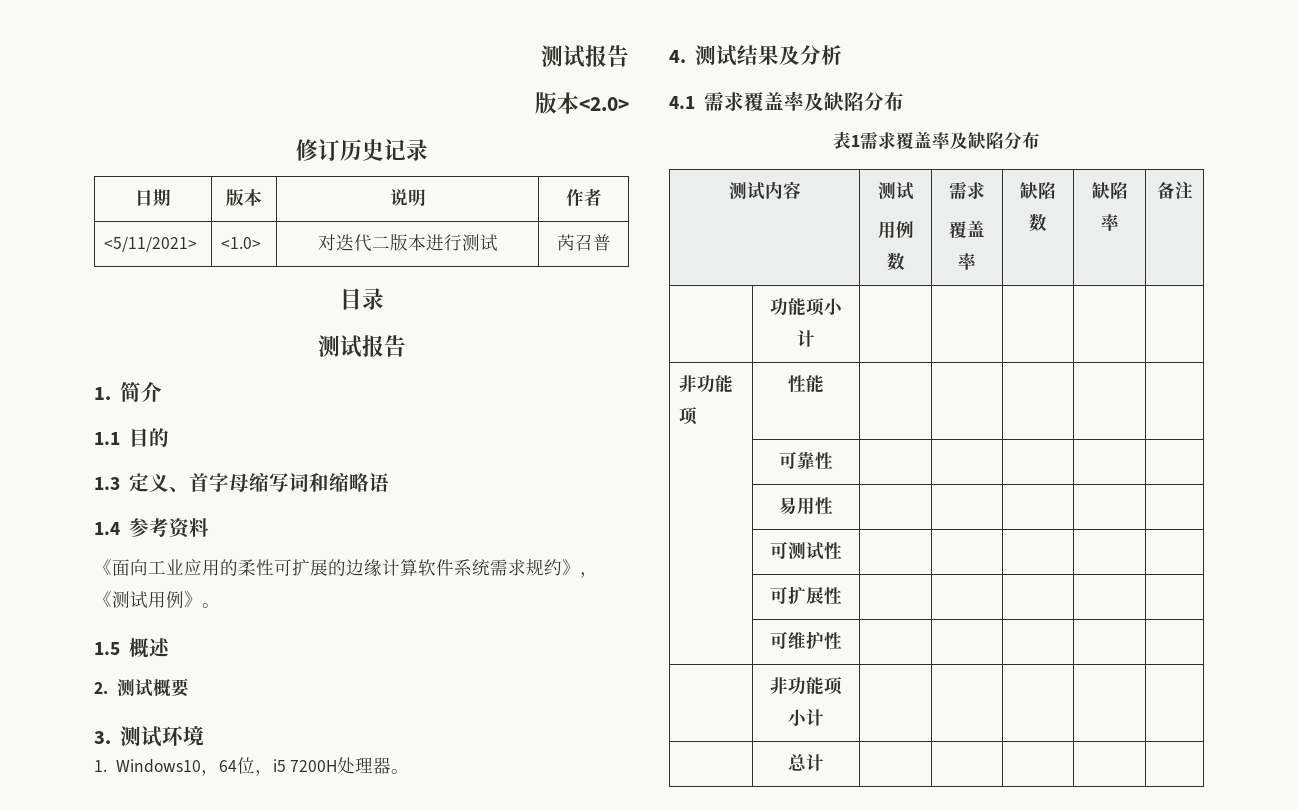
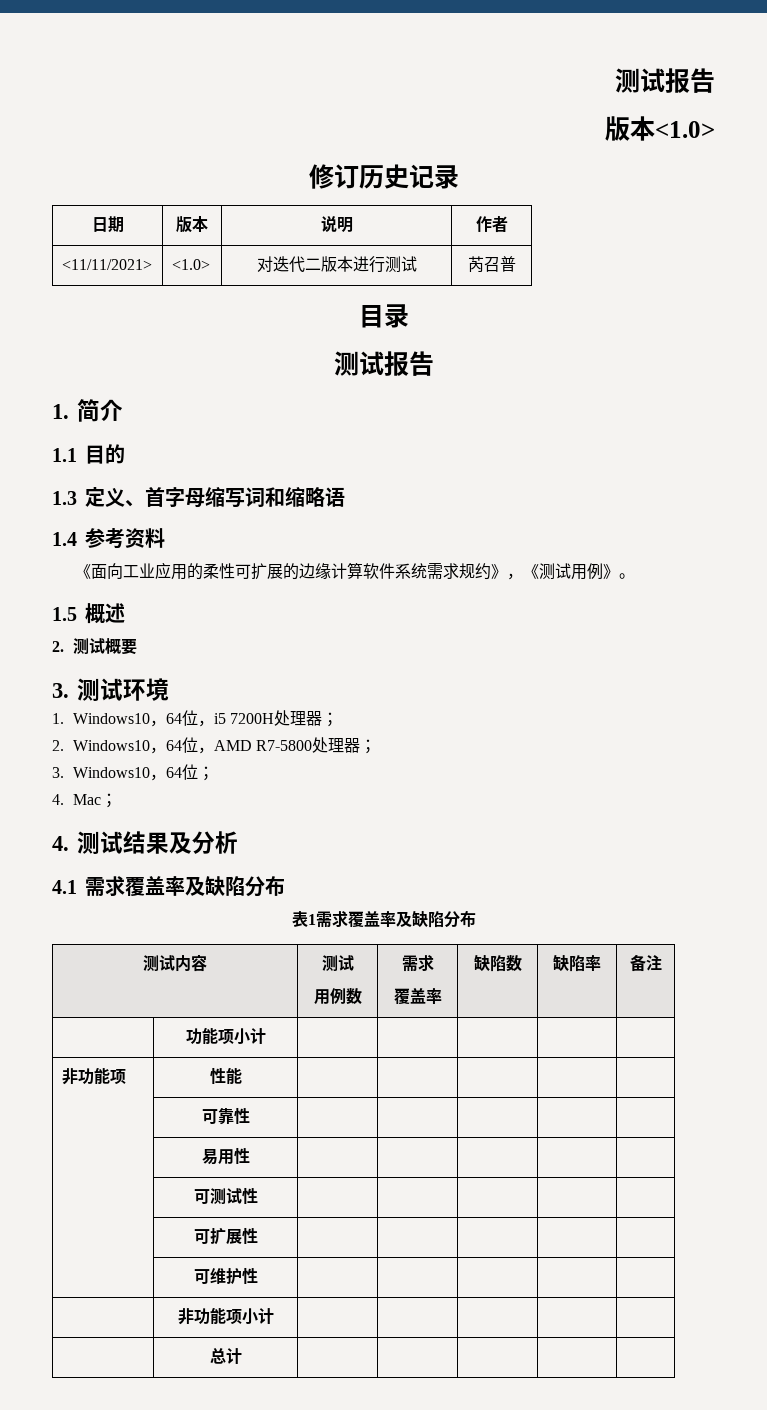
- 版本<2.0>
+ 版本<1.0>
- <5/11/2021> | <1.0> | 对迭代二版本进行测试 | 芮召普
+ <11/11/2021> | <1.0> | 对迭代二版本进行测试 | 芮召普
- 1. Windows10，64位，i5 7200H处理器。
+ 1. Windows10，64位，i5 7200H处理器；
+ 2. Windows10，64位，AMD R7-5800处理器；
+ 3. Windows10，64位；
+ 4. Mac；

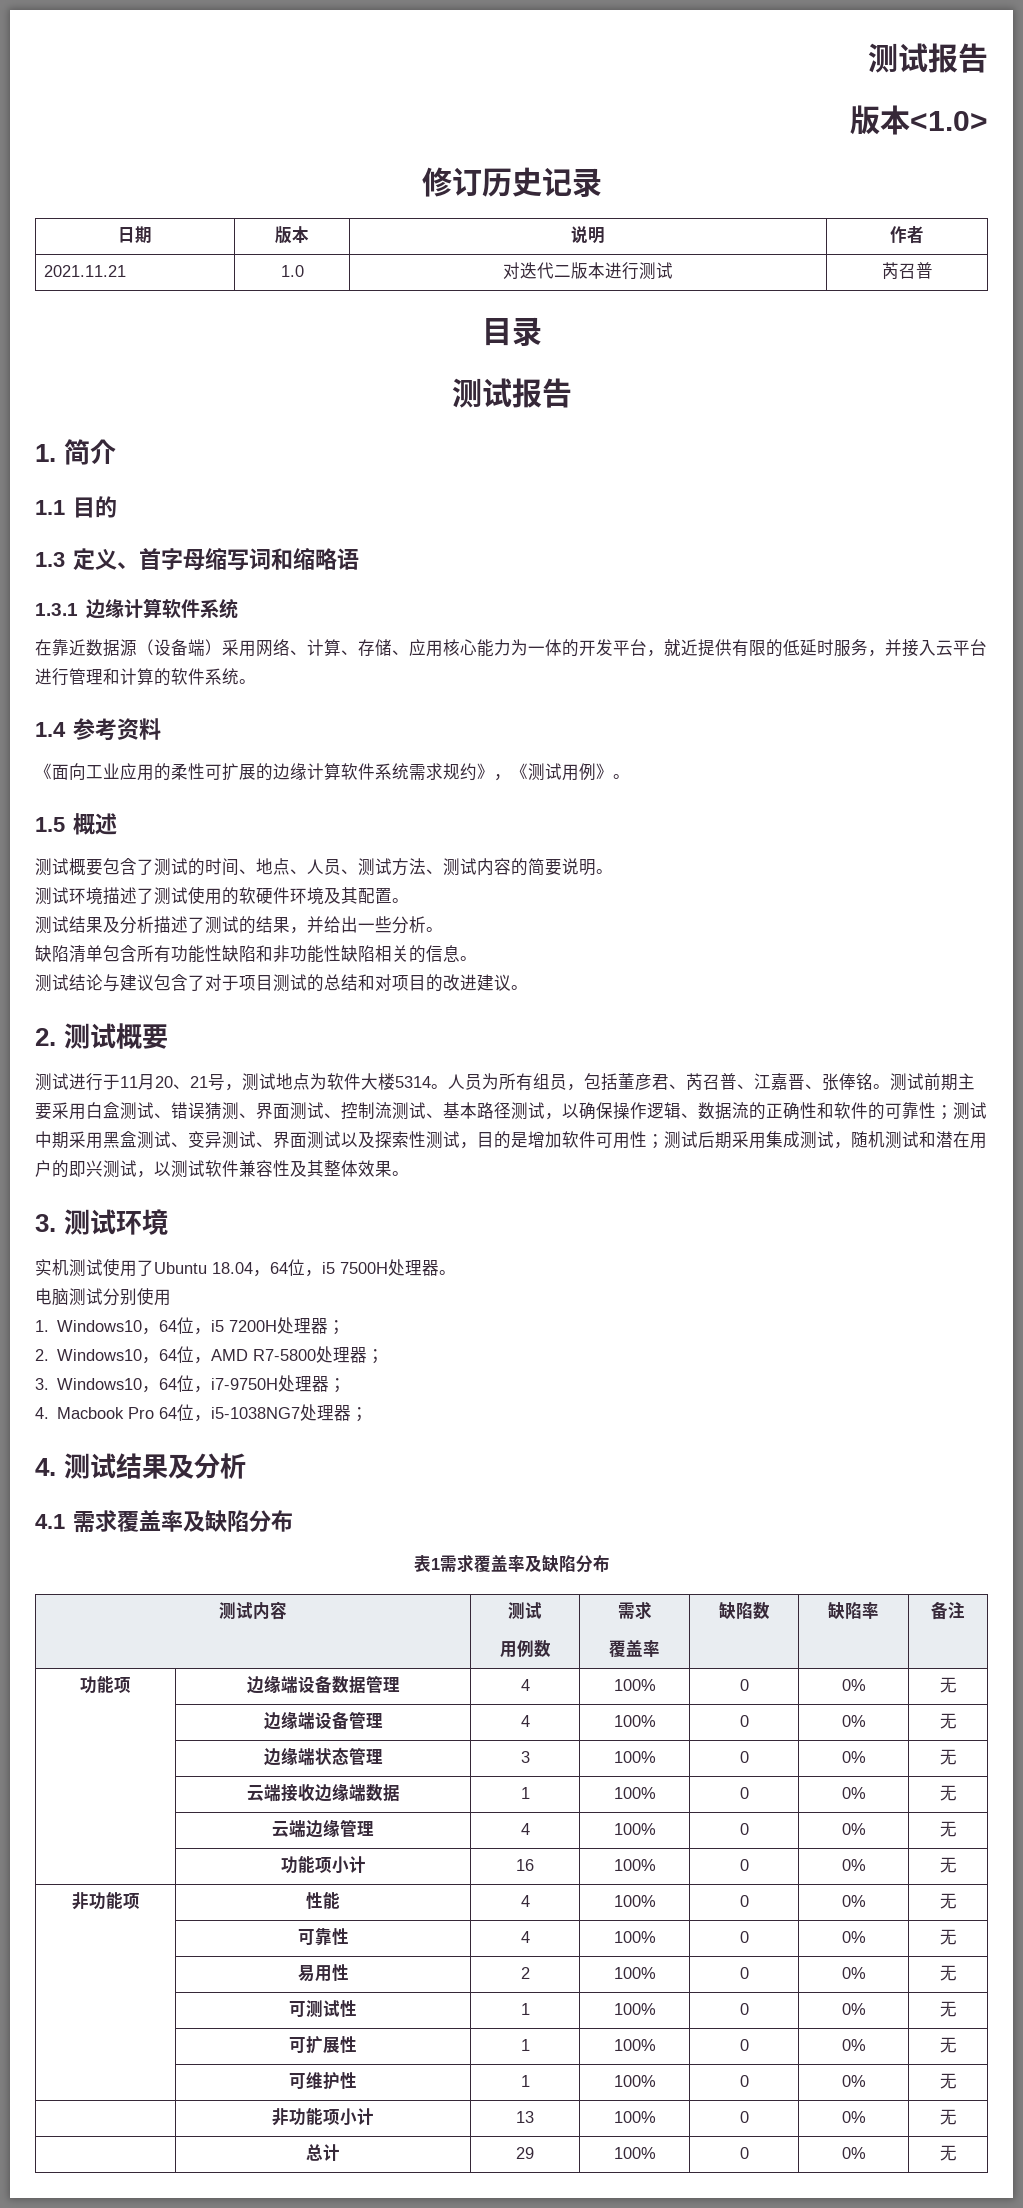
- <11/11/2021> | <1.0> | 对迭代二版本进行测试 | 芮召普
+ 2021.11.21 | 1.0 | 对迭代二版本进行测试 | 芮召普
+ 1.3.1边缘计算软件系统
+ 在靠近数据源（设备端）采用网络、计算、存储、应用核心能力为一体的开发平台，就近提供有限的低延时服务，并接入云平台进行管理和计算的软件系统。
+ 测试概要包含了测试的时间、地点、人员、测试方法、测试内容的简要说明。
+ 测试环境描述了测试使用的软硬件环境及其配置。
+ 测试结果及分析描述了测试的结果，并给出一些分析。
+ 缺陷清单包含所有功能性缺陷和非功能性缺陷相关的信息。
+ 测试结论与建议包含了对于项目测试的总结和对项目的改进建议。
  2.测试概要
+ 测试进行于11月20、21号，测试地点为软件大楼5314。人员为所有组员，包括董彦君、芮召普、江嘉晋、张俸铭。测试前期主要采用白盒测试、错误猜测、界面测试、控制流测试、基本路径测试，以确保操作逻辑、数据流的正确性和软件的可靠性；测试中期采用黑盒测试、变异测试、界面测试以及探索性测试，目的是增加软件可用性；测试后期采用集成测试，随机测试和潜在用户的即兴测试，以测试软件兼容性及其整体效果。
  3.测试环境
+ 实机测试使用了Ubuntu 18.04，64位，i5 7500H处理器。
+ 电脑测试分别使用
- 3. Windows10，64位；
- 4. Mac；
+ 3. Windows10，64位，i7-9750H处理器；
+ 4. Macbook Pro 64位，i5-1038NG7处理器；
- | 功能项小计 | | | | |
- 非功能项 | 性能 | | | | |
- | 可靠性 | | | | |
- | 易用性 | | | | |
- | 可测试性 | | | | |
- | 可扩展性 | | | | |
- | 可维护性 | | | | |
- | 非功能项小计 | | | | |
- | 总计 | | | | |
+ 功能项 | 边缘端设备数据管理 | 4 | 100% | 0 | 0% | 无
+ | 边缘端设备管理 | 4 | 100% | 0 | 0% | 无
+ | 边缘端状态管理 | 3 | 100% | 0 | 0% | 无
+ | 云端接收边缘端数据 | 1 | 100% | 0 | 0% | 无
+ | 云端边缘管理 | 4 | 100% | 0 | 0% | 无
+ | 功能项小计 | 16 | 100% | 0 | 0% | 无
+ 非功能项 | 性能 | 4 | 100% | 0 | 0% | 无
+ | 可靠性 | 4 | 100% | 0 | 0% | 无
+ | 易用性 | 2 | 100% | 0 | 0% | 无
+ | 可测试性 | 1 | 100% | 0 | 0% | 无
+ | 可扩展性 | 1 | 100% | 0 | 0% | 无
+ | 可维护性 | 1 | 100% | 0 | 0% | 无
+ | 非功能项小计 | 13 | 100% | 0 | 0% | 无
+ | 总计 | 29 | 100% | 0 | 0% | 无

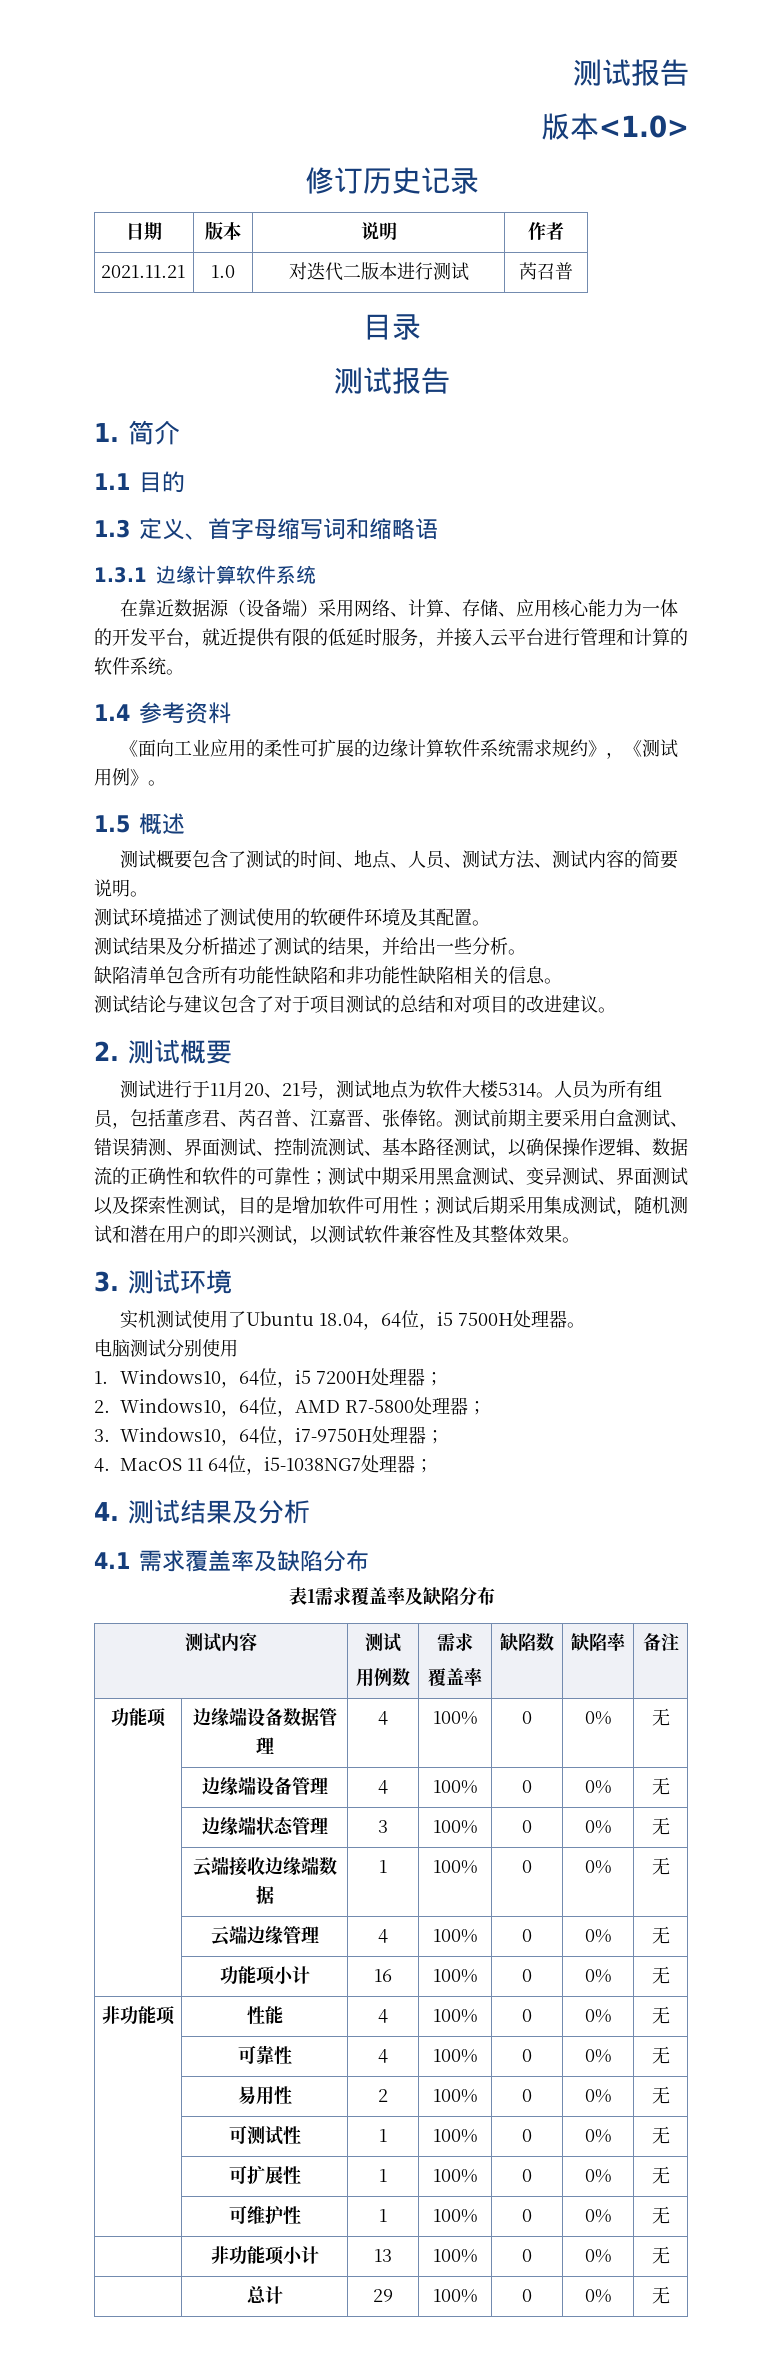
- 4. Macbook Pro 64位，i5-1038NG7处理器；
+ 4. MacOS 11 64位，i5-1038NG7处理器；

